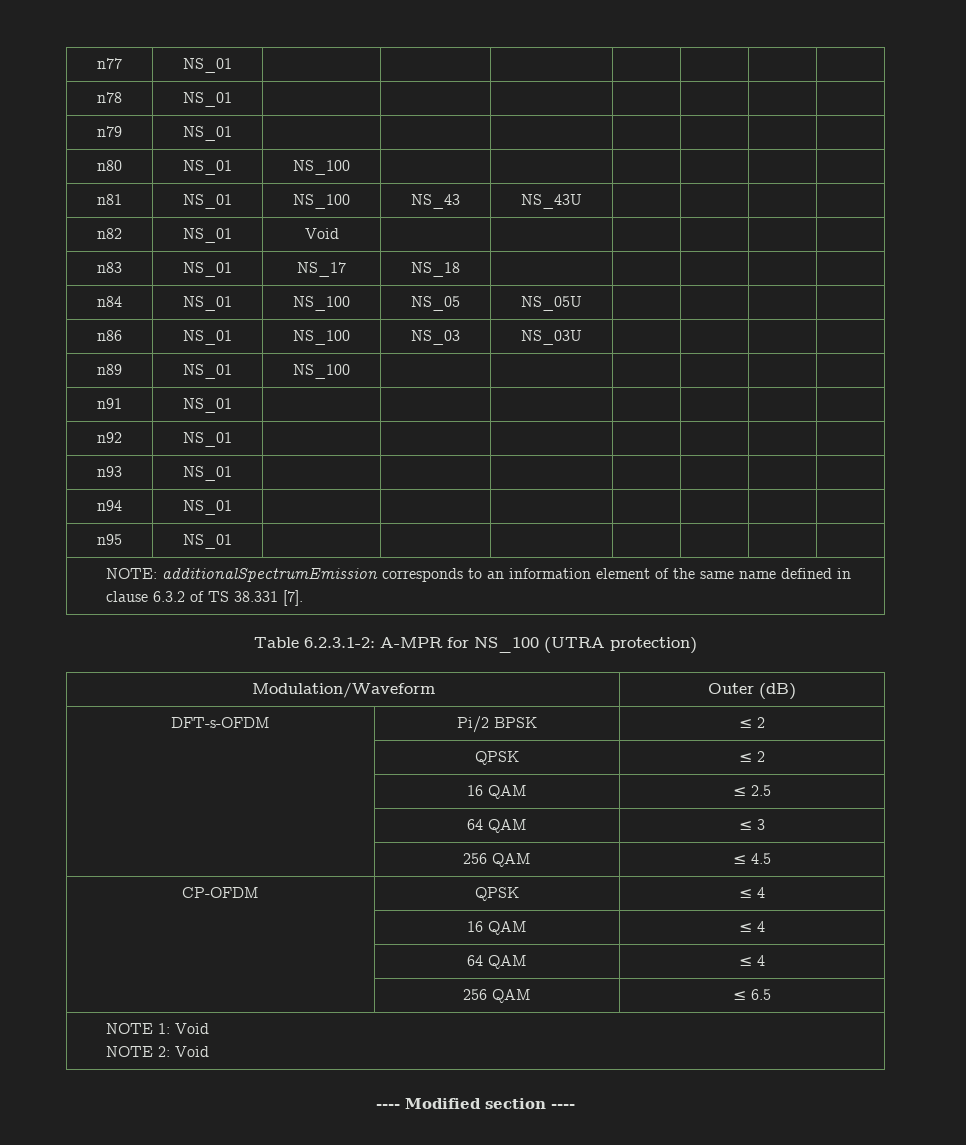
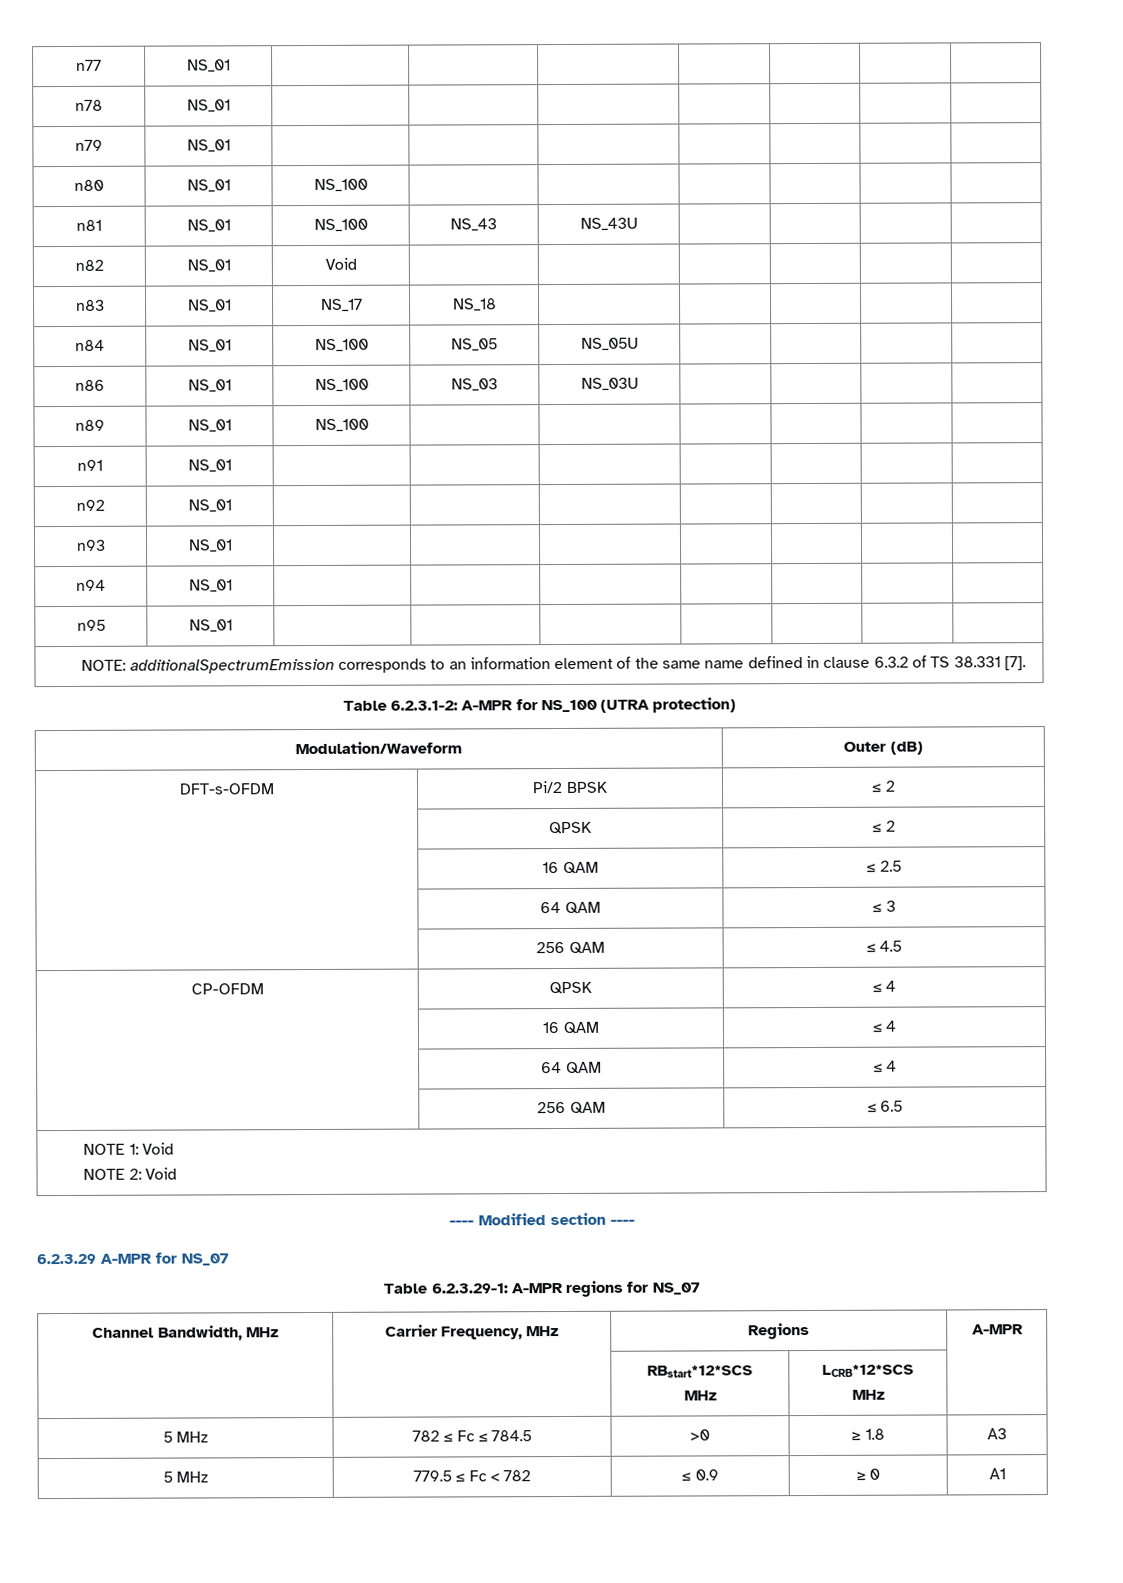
+ 6.2.3.29 A-MPR for NS_07
+ Table 6.2.3.29-1: A-MPR regions for NS_07
+ Channel Bandwidth, MHz | Carrier Frequency, MHz | Regions | A-MPR
+ | | RBstart*12*SCS
+ MHz | LCRB*12*SCS
+ MHz |
+ 5 MHz | 782 ≤ Fc ≤ 784.5 | >0 | ≥ 1.8 | A3
+ 5 MHz | 779.5 ≤ Fc < 782 | ≤ 0.9 | ≥ 0 | A1

